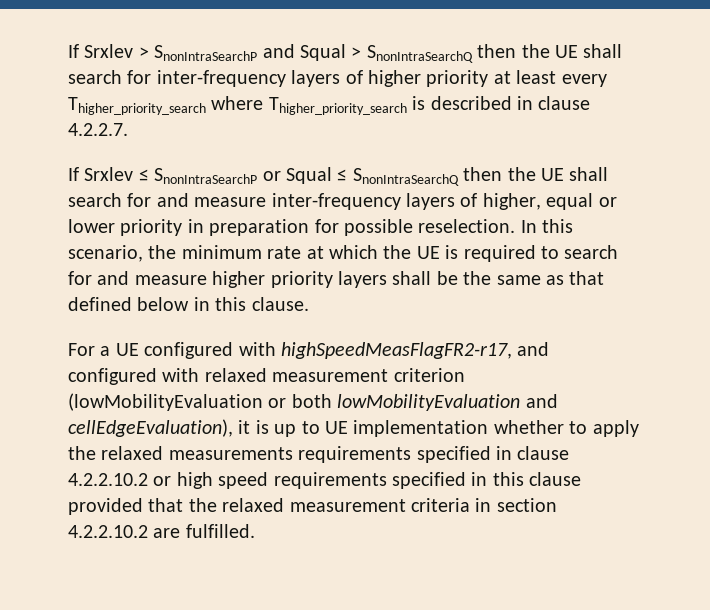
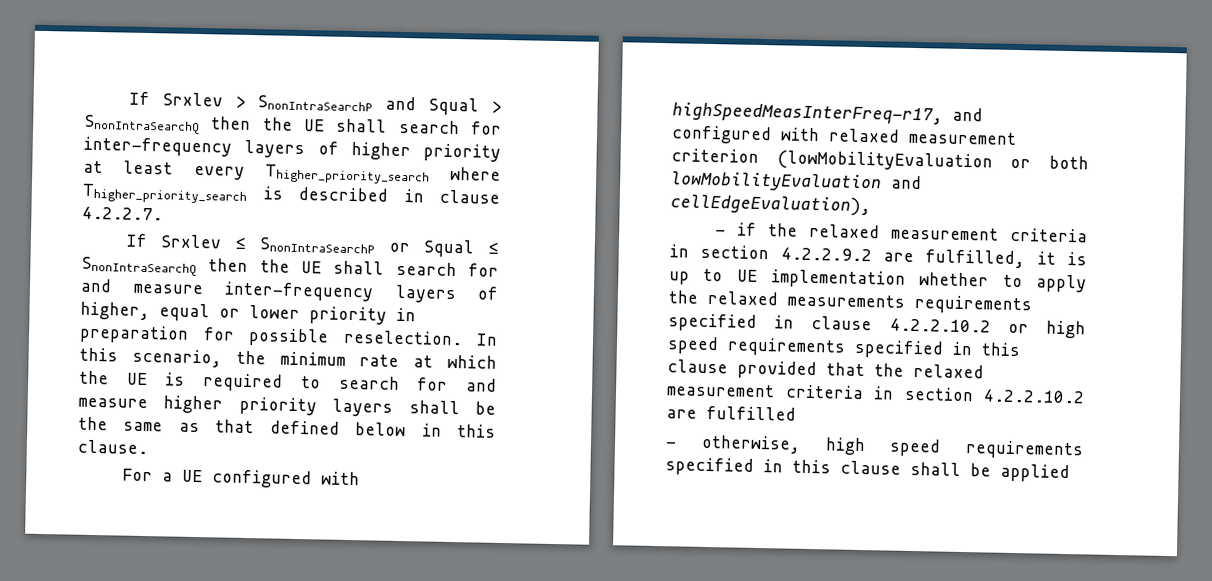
- For a UE configured with highSpeedMeasFlagFR2-r17, and configured with relaxed measurement criterion (lowMobilityEvaluation or both lowMobilityEvaluation and cellEdgeEvaluation), it is up to UE implementation whether to apply the relaxed measurements requirements specified in clause 4.2.2.10.2 or high speed requirements specified in this clause provided that the relaxed measurement criteria in section 4.2.2.10.2 are fulfilled.
+ For a UE configured with highSpeedMeasInterFreq-r17, and configured with relaxed measurement criterion (lowMobilityEvaluation or both lowMobilityEvaluation and cellEdgeEvaluation),
+ - if the relaxed measurement criteria in section 4.2.2.9.2 are fulfilled, it is up to UE implementation whether to apply the relaxed measurements requirements specified in clause 4.2.2.10.2 or high speed requirements specified in this clause provided that the relaxed measurement criteria in section 4.2.2.10.2 are fulfilled
+ - otherwise, high speed requirements specified in this clause shall be applied

